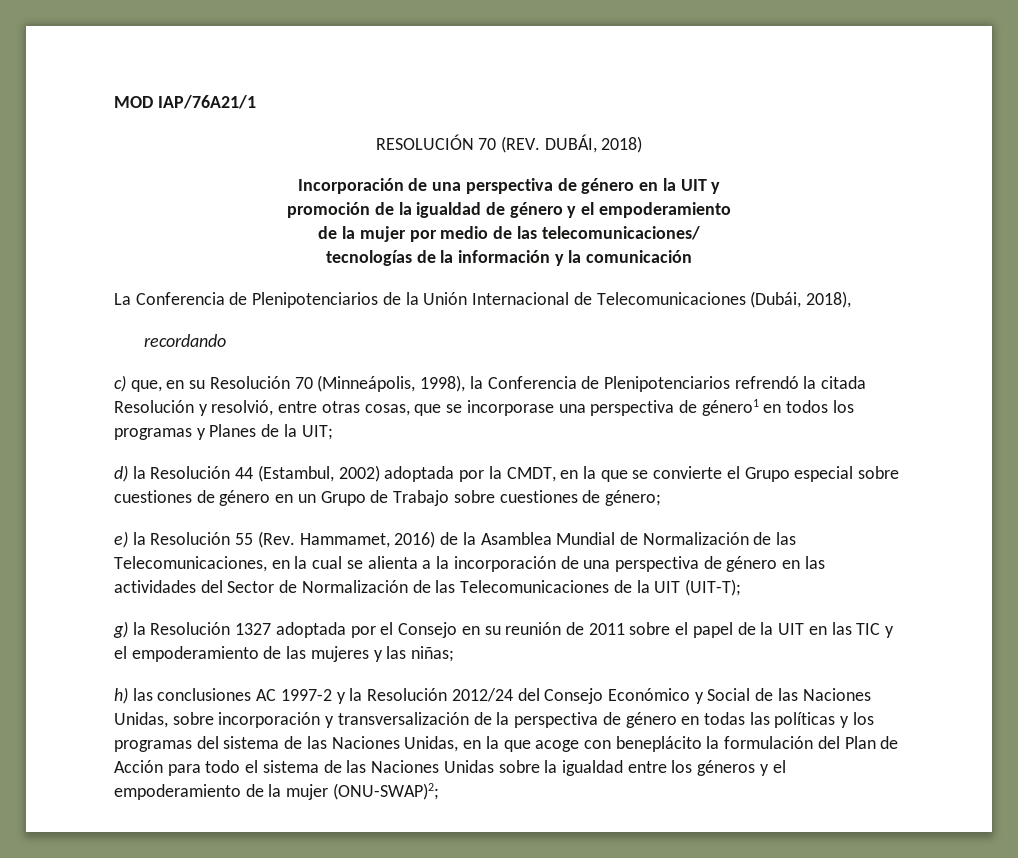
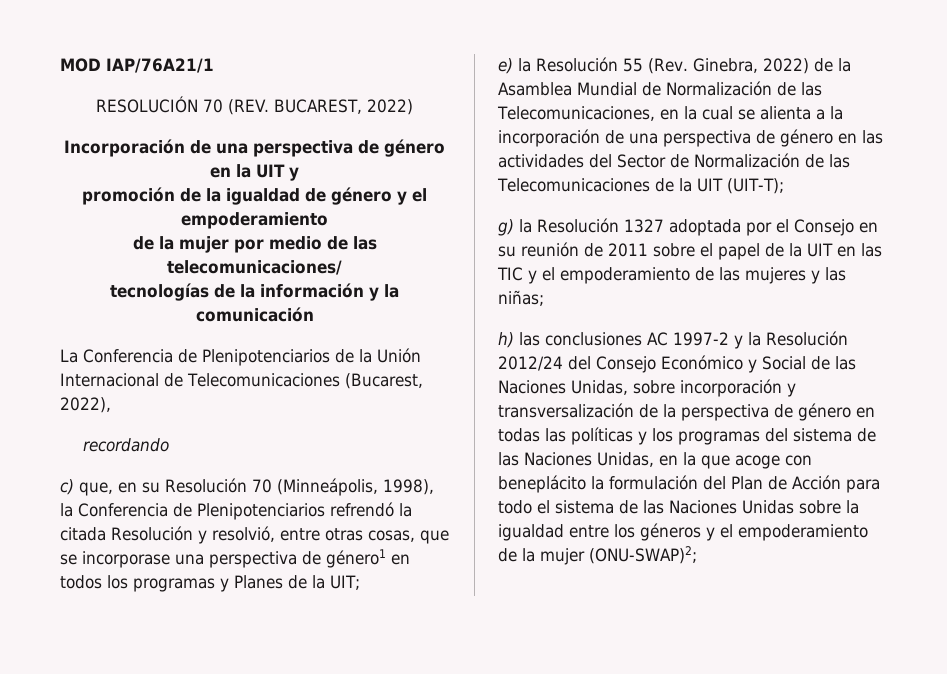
- RESOLUCIÓN 70 (REV. DUBÁI, 2018)
+ RESOLUCIÓN 70 (REV. BUCAREST, 2022)
- La Conferencia de Plenipotenciarios de la Unión Internacional de Telecomunicaciones (Dubái, 2018),
+ La Conferencia de Plenipotenciarios de la Unión Internacional de Telecomunicaciones (Bucarest, 2022),
- d) la Resolución 44 (Estambul, 2002) adoptada por la CMDT, en la que se convierte el Grupo especial sobre cuestiones de género en un Grupo de Trabajo sobre cuestiones de género;
- e) la Resolución 55 (Rev. Hammamet, 2016) de la Asamblea Mundial de Normalización de las Telecomunicaciones, en la cual se alienta a la incorporación de una perspectiva de género en las actividades del Sector de Normalización de las Telecomunicaciones de la UIT (UIT-T);
+ e) la Resolución 55 (Rev. Ginebra, 2022) de la Asamblea Mundial de Normalización de las Telecomunicaciones, en la cual se alienta a la incorporación de una perspectiva de género en las actividades del Sector de Normalización de las Telecomunicaciones de la UIT (UIT-T);

